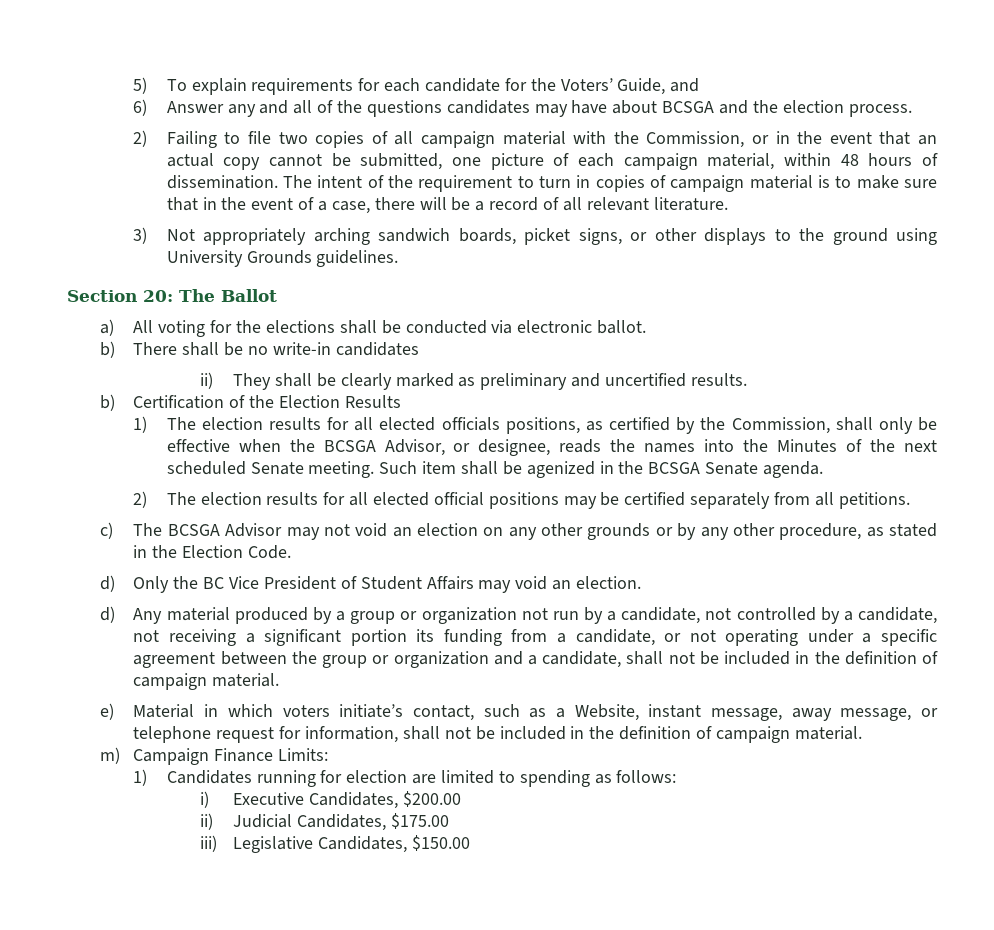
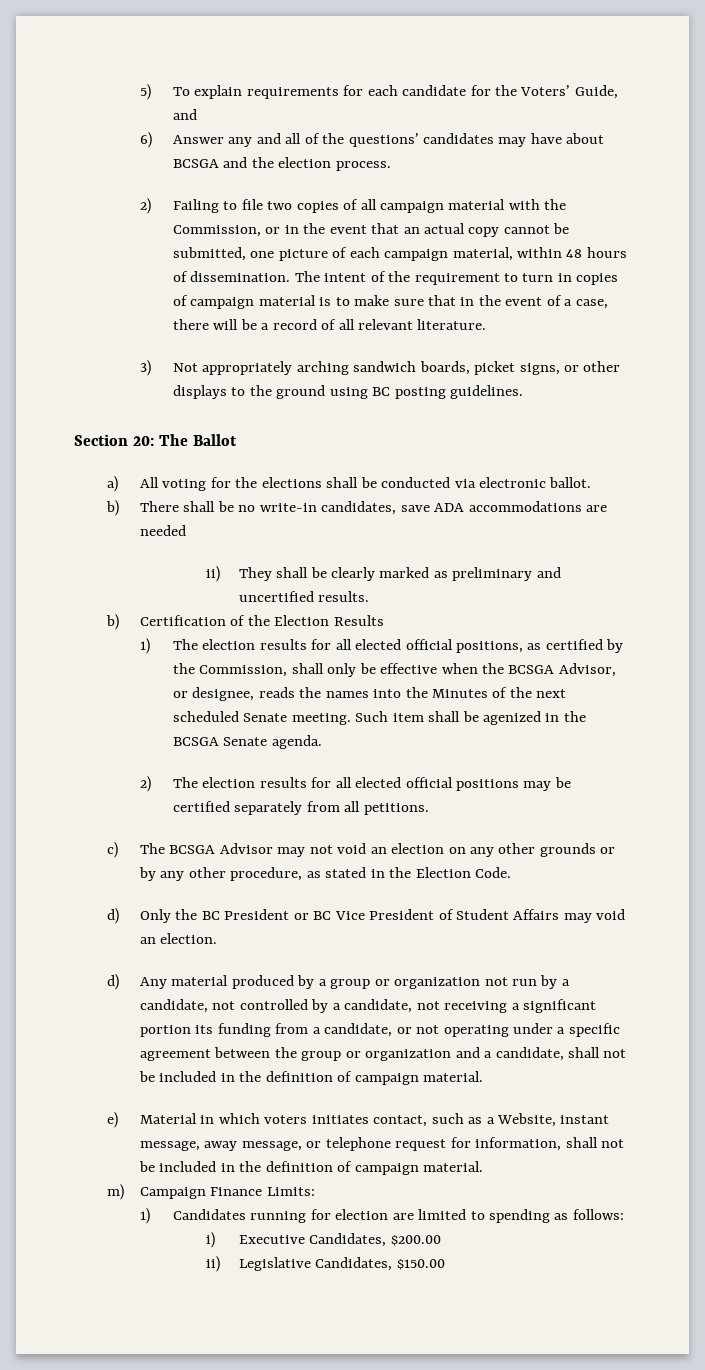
- 6) Answer any and all of the questions candidates may have about BCSGA and the election process.
+ 6) Answer any and all of the questions’ candidates may have about BCSGA and the election process.
- 3) Not appropriately arching sandwich boards, picket signs, or other displays to the ground using University Grounds guidelines.
+ 3) Not appropriately arching sandwich boards, picket signs, or other displays to the ground using BC posting guidelines.
- b) There shall be no write-in candidates
+ b) There shall be no write-in candidates, save ADA accommodations are needed
- 1) The election results for all elected officials positions, as certified by the Commission, shall only be effective when the BCSGA Advisor, or designee, reads the names into the Minutes of the next scheduled Senate meeting.
+ 1) The election results for all elected official positions, as certified by the Commission, shall only be effective when the BCSGA Advisor, or designee, reads the names into the Minutes of the next scheduled Senate meeting.
- d) Only the BC Vice President of Student Affairs may void an election.
+ d) Only the BC President or BC Vice President of Student Affairs may void an election.
- e) Material in which voters initiate’s contact, such as a Website, instant message, away message, or telephone request for information, shall not be included in the definition of campaign material.
+ e) Material in which voters initiates contact, such as a Website, instant message, away message, or telephone request for information, shall not be included in the definition of campaign material.
- ii) Judicial Candidates, $175.00
- iii) Legislative Candidates, $150.00
+ ii) Legislative Candidates, $150.00

